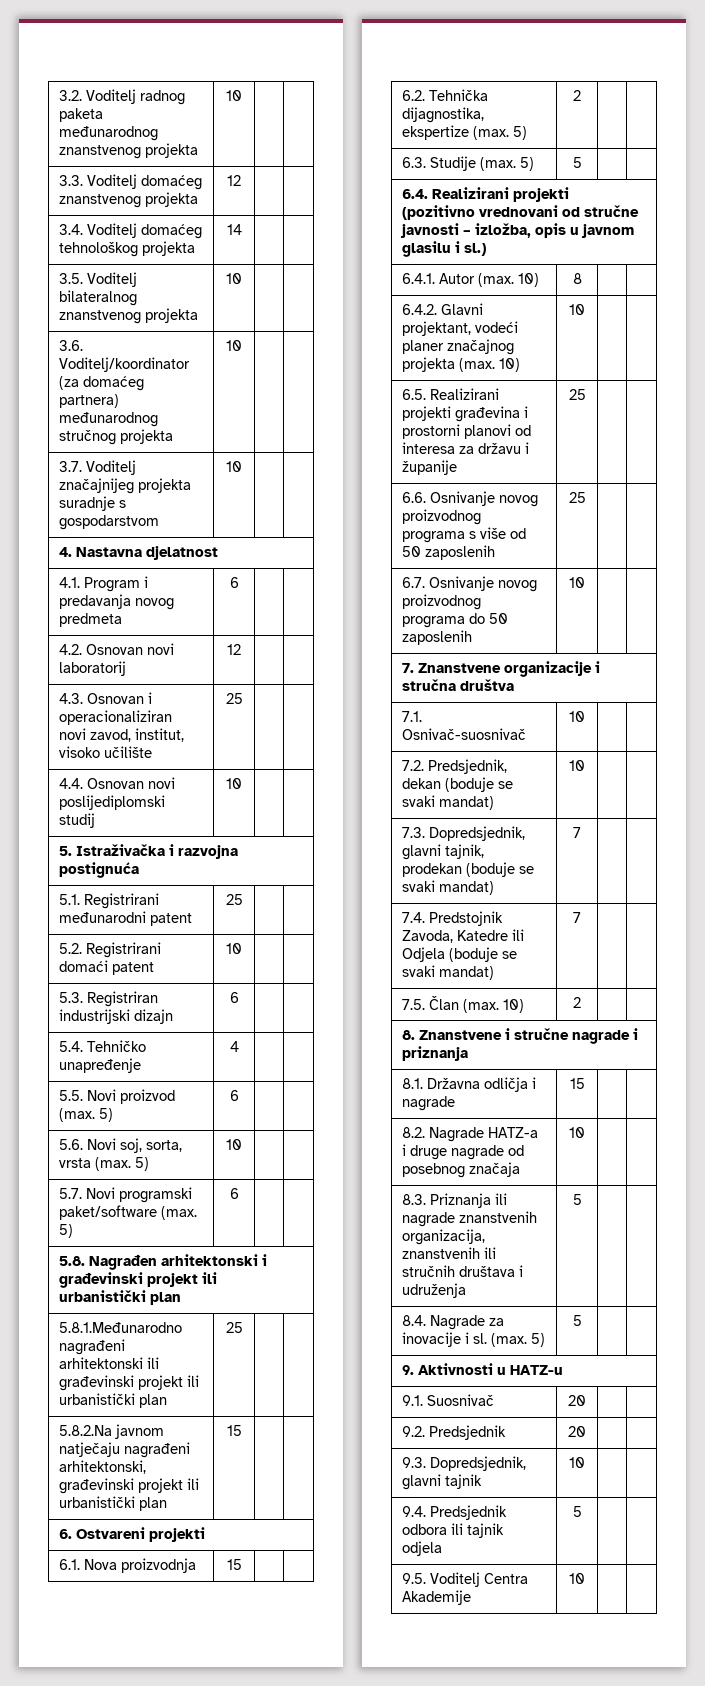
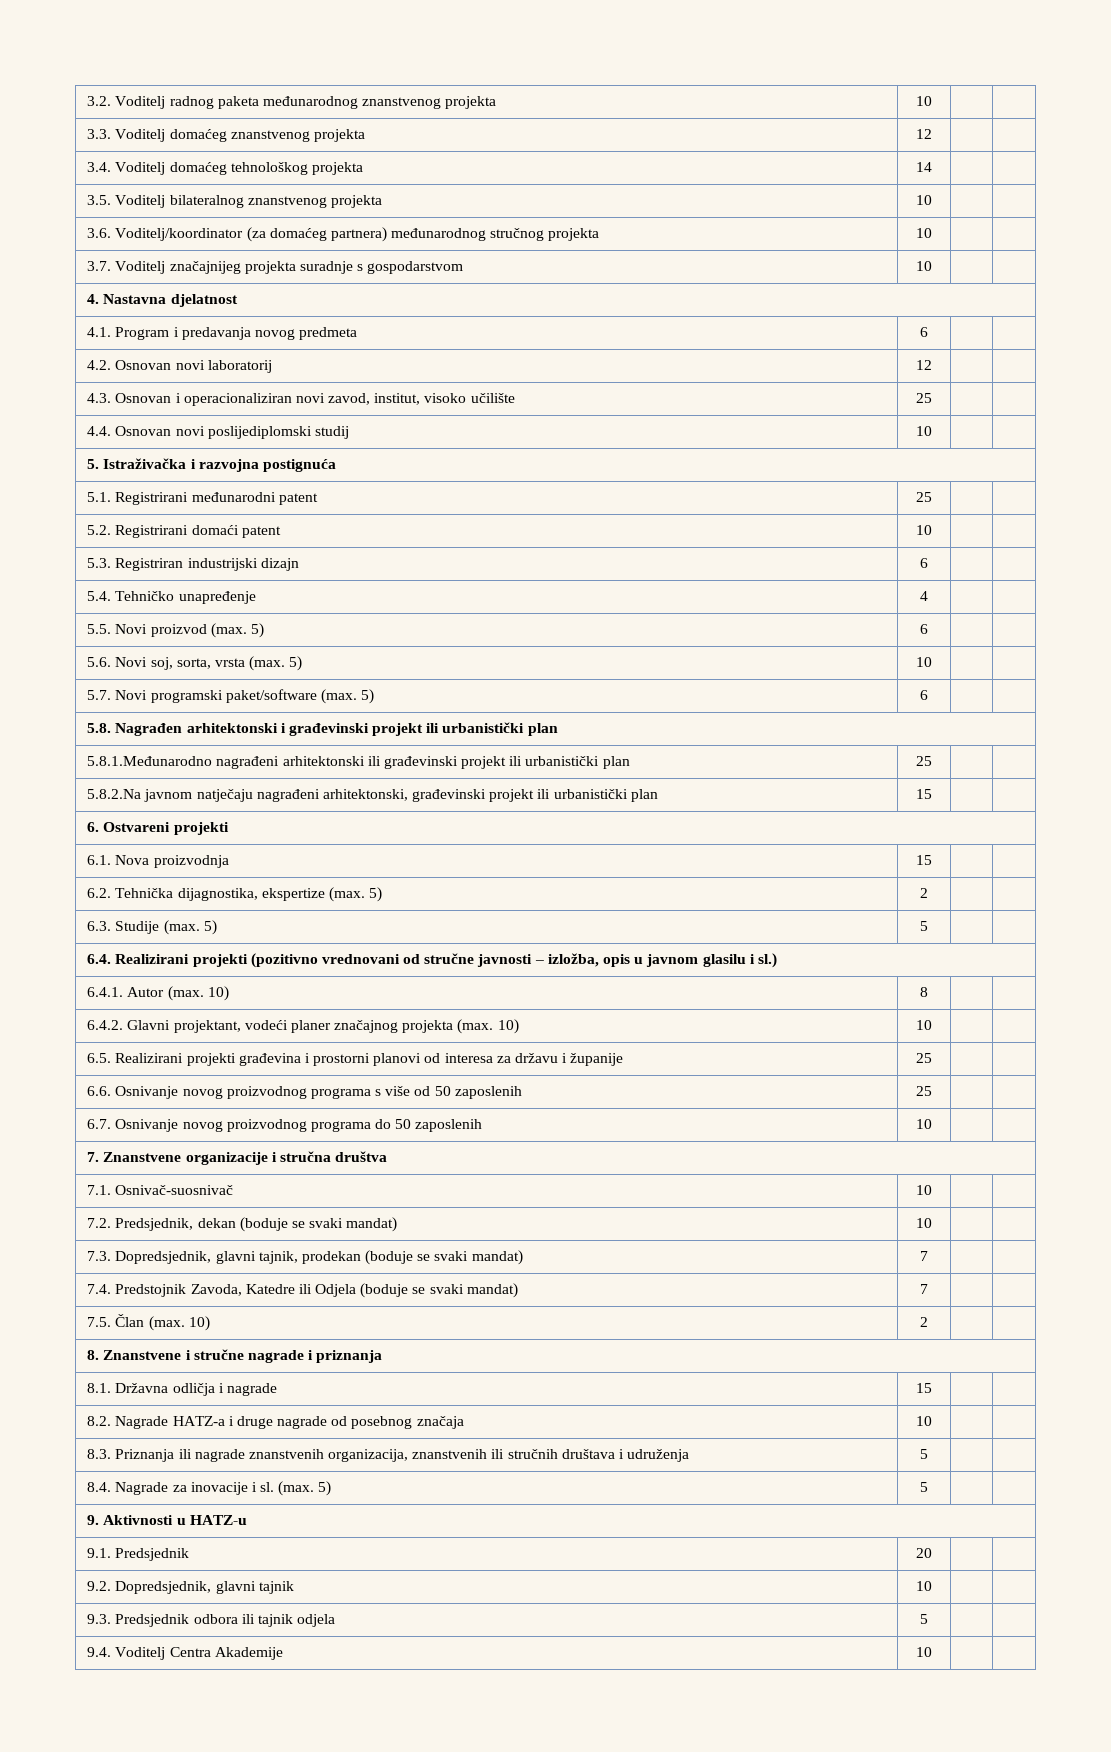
- 9.1. Suosnivač | 20 | |
+ 9.1. Predsjednik | 20 | |
- 9.2. Predsjednik | 20 | |
- 9.3. Dopredsjednik, glavni tajnik | 10 | |
+ 9.2. Dopredsjednik, glavni tajnik | 10 | |
- 9.4. Predsjednik odbora ili tajnik odjela | 5 | |
+ 9.3. Predsjednik odbora ili tajnik odjela | 5 | |
- 9.5. Voditelj Centra Akademije | 10 | |
+ 9.4. Voditelj Centra Akademije | 10 | |

